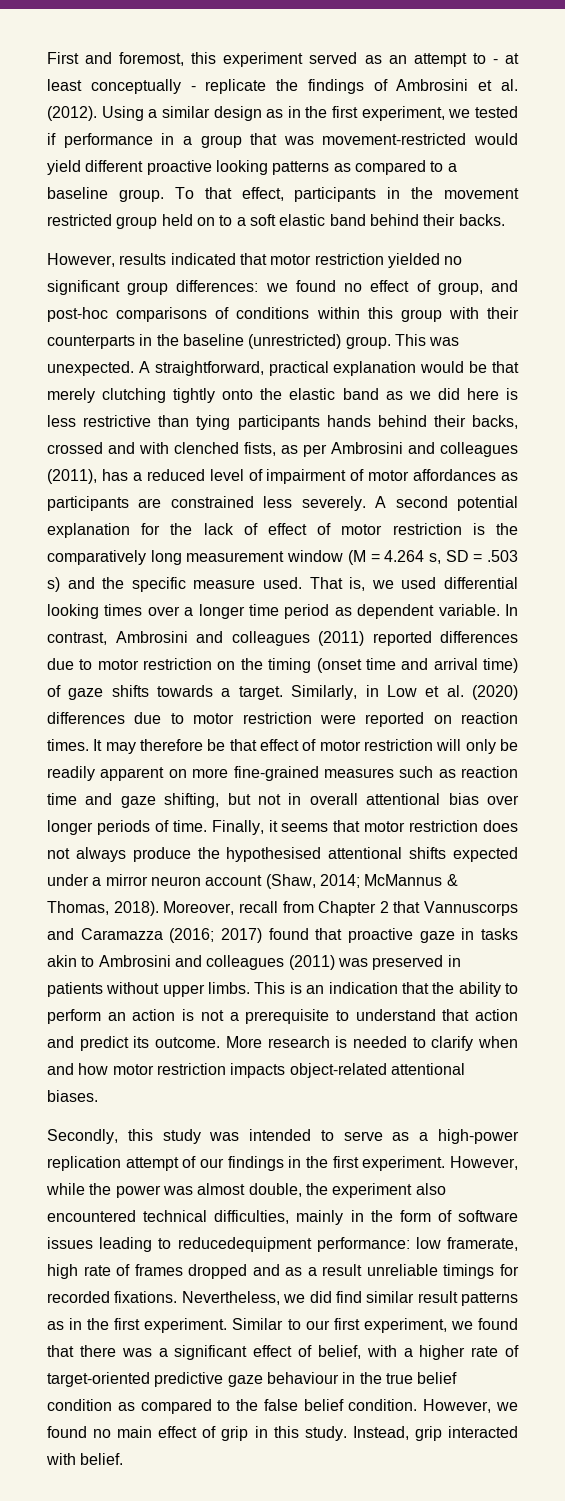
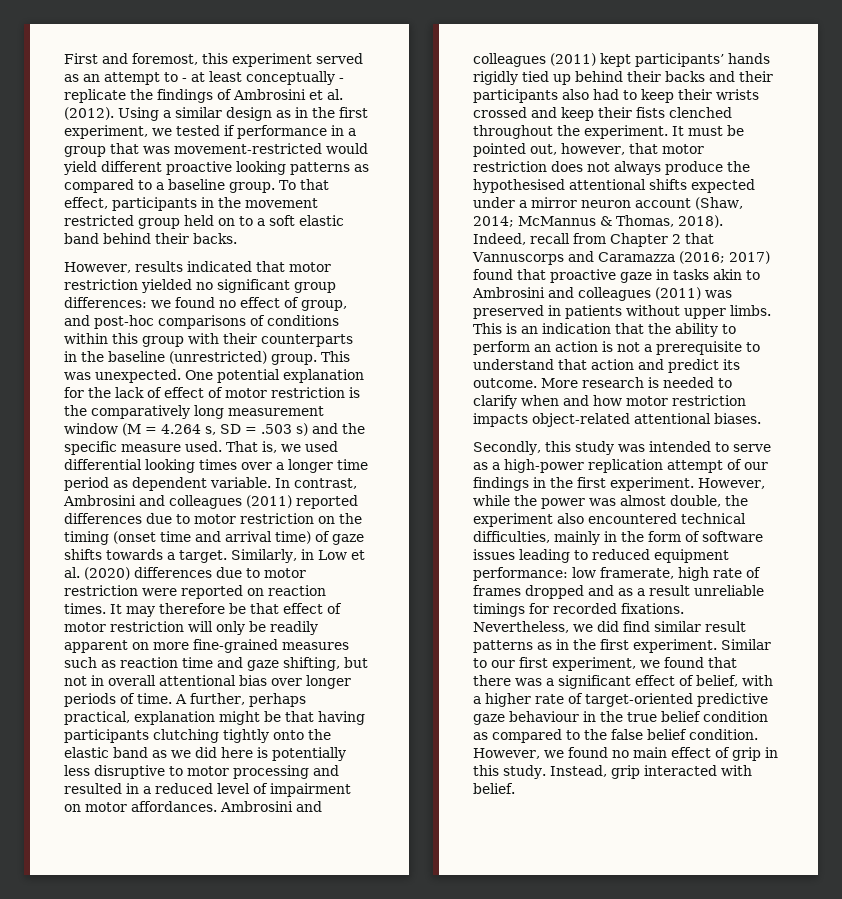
- A straightforward, practical explanation would be that merely clutching tightly onto the elastic band as we did here is less restrictive than tying participants hands behind their backs, crossed and with clenched fists, as per Ambrosini and colleagues (2011), has a reduced level of impairment of motor affordances as participants are constrained less severely. A second potential explanation for the lack of effect of motor restriction is the comparatively long measurement window (M = 4.264 s, SD = .503 s) and the specific measure used.
+ One potential explanation for the lack of effect of motor restriction is the comparatively long measurement window (M = 4.264 s, SD = .503 s) and the specific measure used.
- Finally, it seems that motor restriction does not always produce the hypothesised attentional shifts expected under a mirror neuron account (Shaw, 2014; McMannus & Thomas, 2018).
+ A further, perhaps practical, explanation might be that having participants clutching tightly onto the elastic band as we did here is potentially less disruptive to motor processing and resulted in a reduced level of impairment on motor affordances. Ambrosini and colleagues (2011) kept participants’ hands rigidly tied up behind their backs and their participants also had to keep their wrists crossed and keep their fists clenched throughout the experiment. It must be pointed out, however, that motor restriction does not always produce the hypothesised attentional shifts expected under a mirror neuron account (Shaw, 2014; McMannus & Thomas, 2018).
- Moreover, recall from Chapter 2 that Vannuscorps and Caramazza (2016; 2017) found that proactive gaze in tasks akin to Ambrosini and colleagues (2011) was preserved in patients without upper limbs.
+ Indeed, recall from Chapter 2 that Vannuscorps and Caramazza (2016; 2017) found that proactive gaze in tasks akin to Ambrosini and colleagues (2011) was preserved in patients without upper limbs.
- However, while the power was almost double, the experiment also encountered technical difficulties, mainly in the form of software issues leading to reducedequipment performance: low framerate, high rate of frames dropped and as a result unreliable timings for recorded fixations.
+ However, while the power was almost double, the experiment also encountered technical difficulties, mainly in the form of software issues leading to reduced equipment performance: low framerate, high rate of frames dropped and as a result unreliable timings for recorded fixations.

